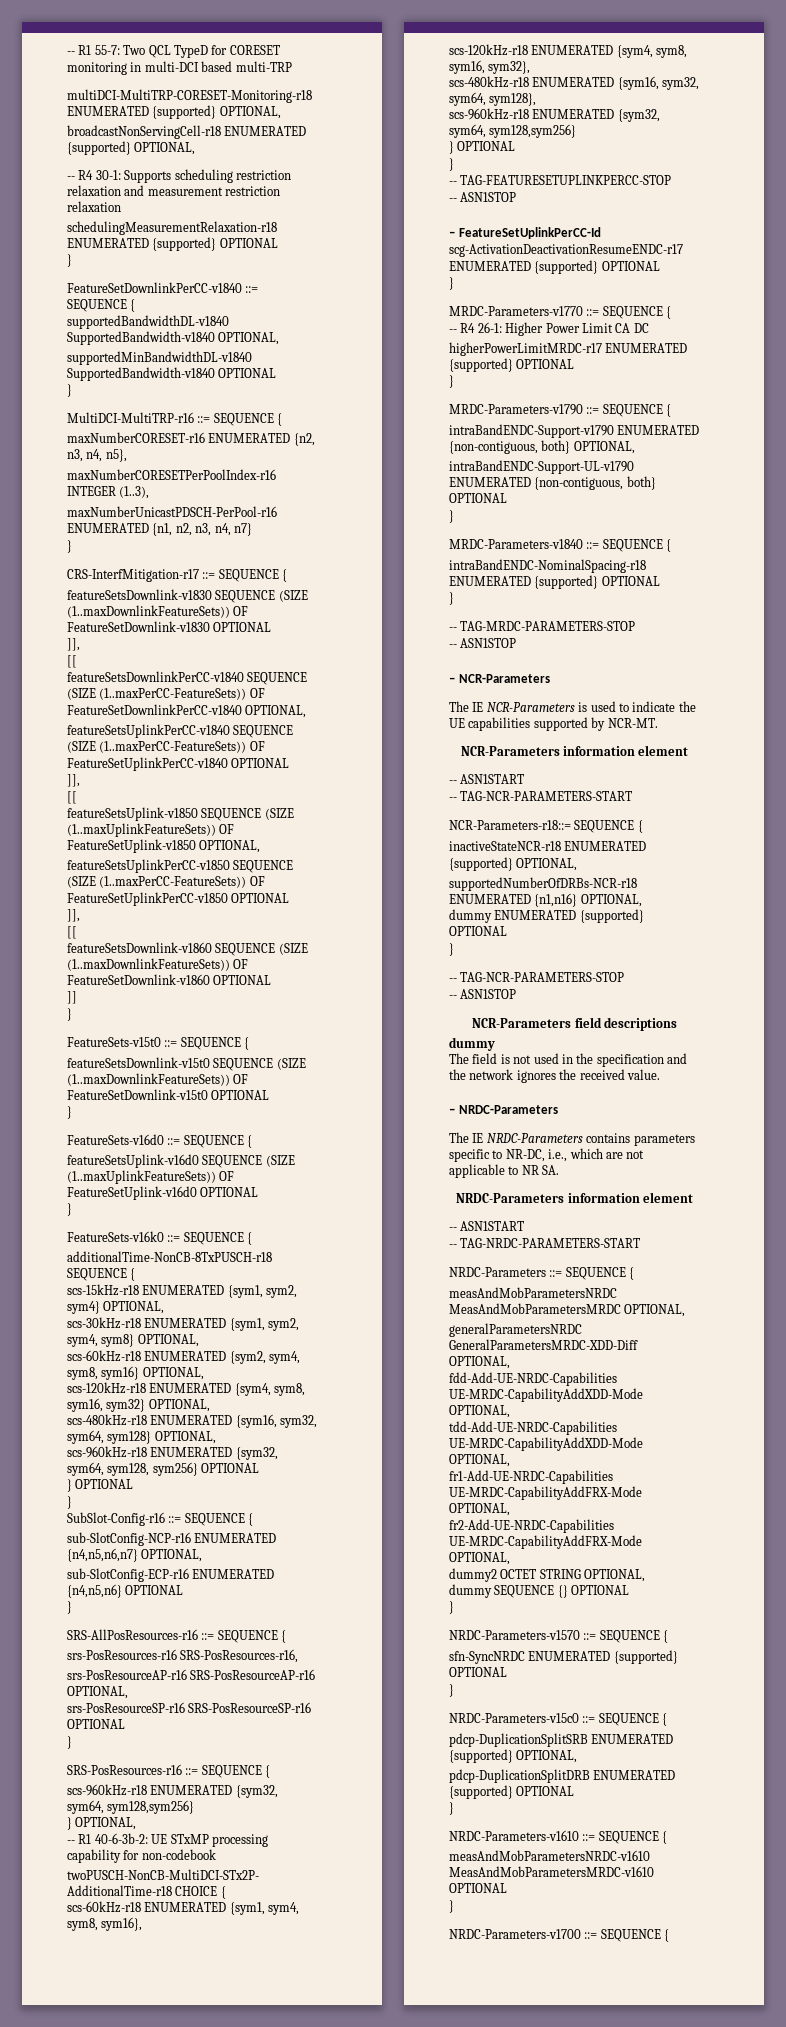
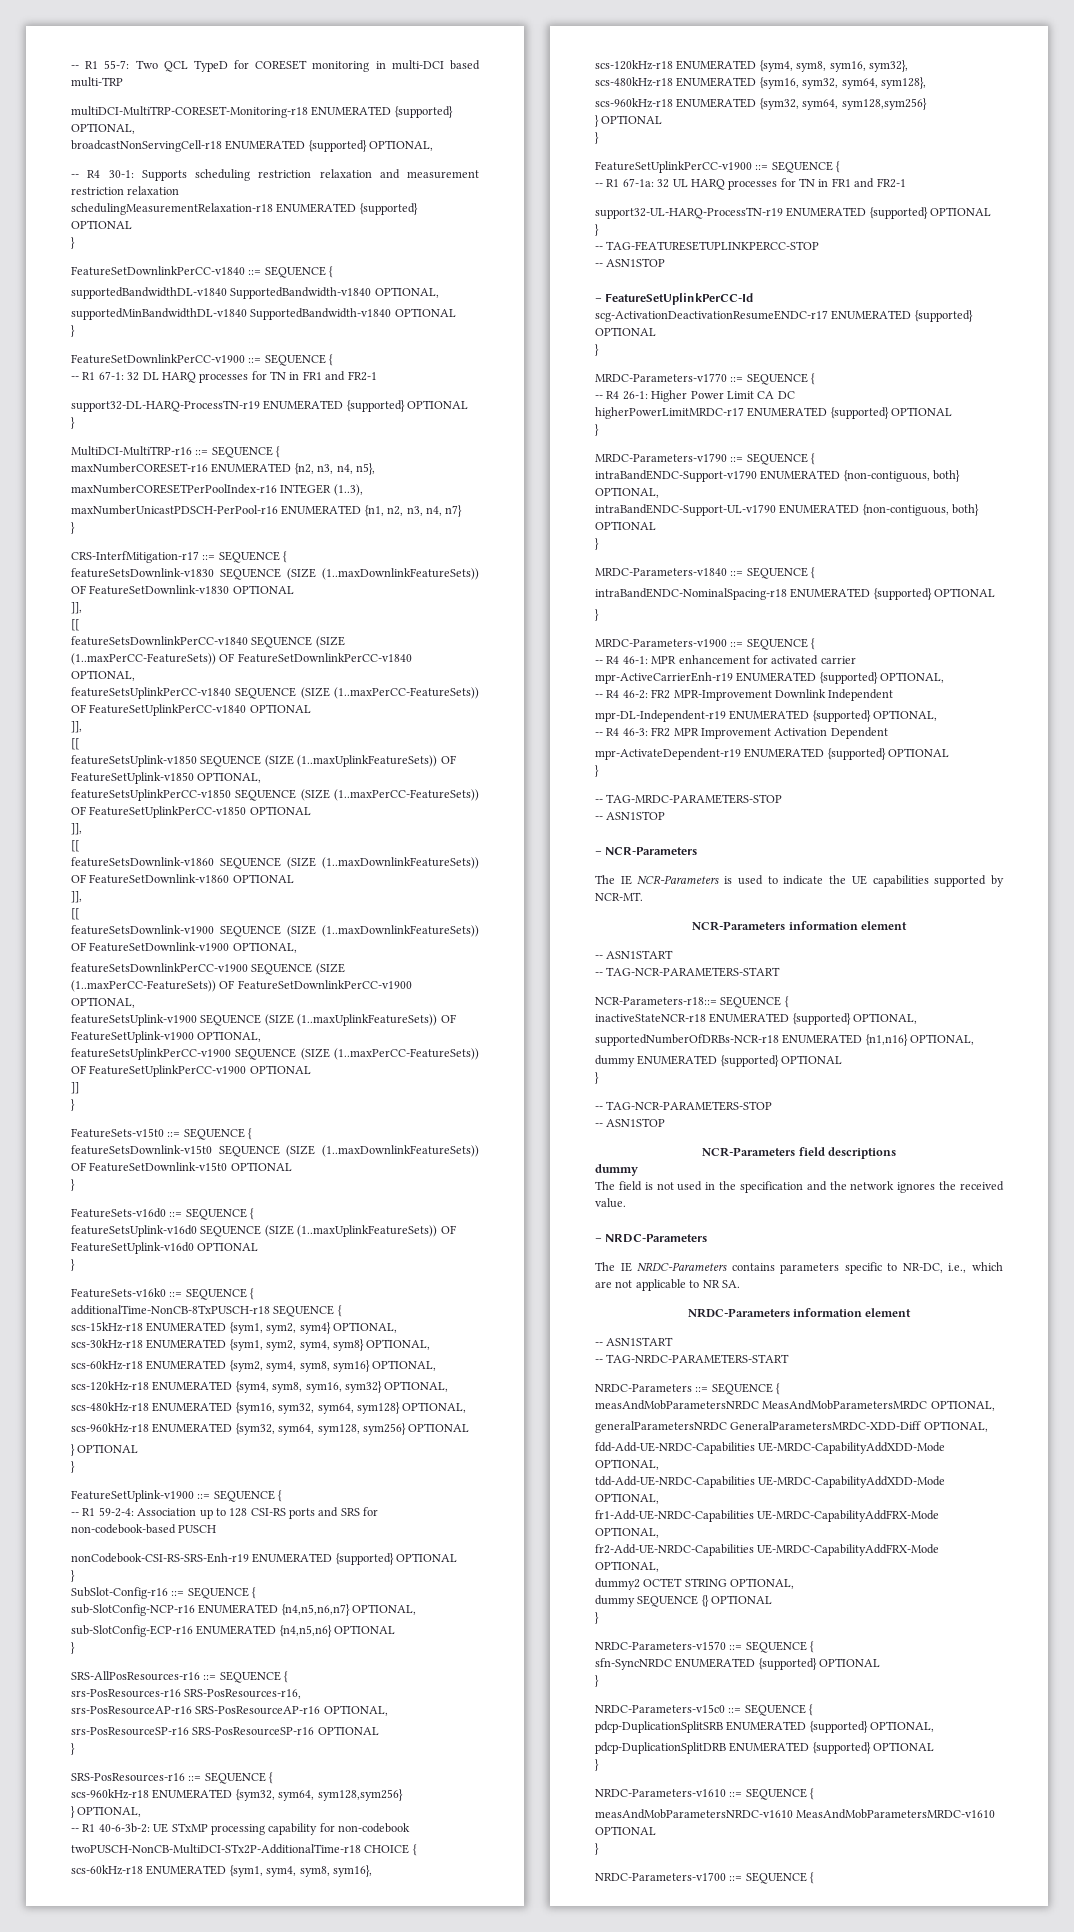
+ FeatureSetDownlinkPerCC-v1900 ::= SEQUENCE {
+ -- R1 67-1: 32 DL HARQ processes for TN in FR1 and FR2-1
+ support32-DL-HARQ-ProcessTN-r19 ENUMERATED {supported} OPTIONAL
+ }
  featureSetsDownlink-v1860 SEQUENCE (SIZE (1..maxDownlinkFeatureSets)) OF FeatureSetDownlink-v1860 OPTIONAL
+ ]],
+ [[
+ featureSetsDownlink-v1900 SEQUENCE (SIZE (1..maxDownlinkFeatureSets)) OF FeatureSetDownlink-v1900 OPTIONAL,
+ featureSetsDownlinkPerCC-v1900 SEQUENCE (SIZE (1..maxPerCC-FeatureSets)) OF FeatureSetDownlinkPerCC-v1900 OPTIONAL,
+ featureSetsUplink-v1900 SEQUENCE (SIZE (1..maxUplinkFeatureSets)) OF FeatureSetUplink-v1900 OPTIONAL,
+ featureSetsUplinkPerCC-v1900 SEQUENCE (SIZE (1..maxPerCC-FeatureSets)) OF FeatureSetUplinkPerCC-v1900 OPTIONAL
+ FeatureSetUplink-v1900 ::= SEQUENCE {
+ -- R1 59-2-4: Association up to 128 CSI-RS ports and SRS for non-codebook-based PUSCH
+ nonCodebook-CSI-RS-SRS-Enh-r19 ENUMERATED {supported} OPTIONAL
+ }
+ FeatureSetUplinkPerCC-v1900 ::= SEQUENCE {
+ -- R1 67-1a: 32 UL HARQ processes for TN in FR1 and FR2-1
+ support32-UL-HARQ-ProcessTN-r19 ENUMERATED {supported} OPTIONAL
+ }
+ MRDC-Parameters-v1900 ::= SEQUENCE {
+ -- R4 46-1: MPR enhancement for activated carrier
+ mpr-ActiveCarrierEnh-r19 ENUMERATED {supported} OPTIONAL,
+ -- R4 46-2: FR2 MPR-Improvement Downlink Independent
+ mpr-DL-Independent-r19 ENUMERATED {supported} OPTIONAL,
+ -- R4 46-3: FR2 MPR Improvement Activation Dependent
+ mpr-ActivateDependent-r19 ENUMERATED {supported} OPTIONAL
+ }

